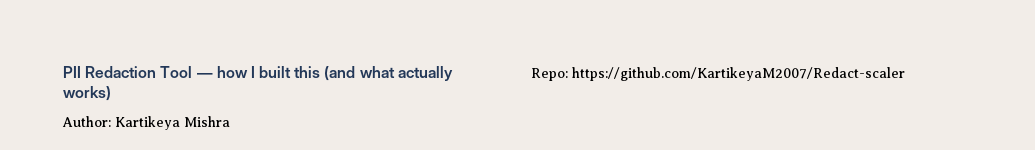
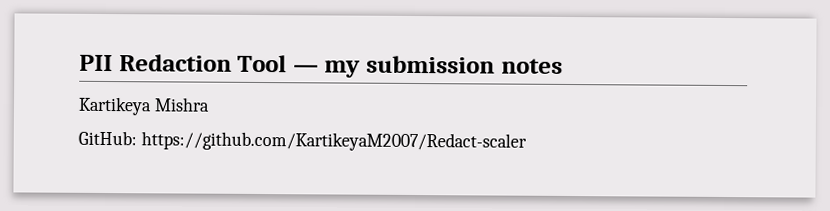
- PII Redaction Tool — how I built this (and what actually works)
- Author: Kartikeya Mishra
+ PII Redaction Tool — my submission notes
+ Kartikeya Mishra
- Repo: https://github.com/KartikeyaM2007/Redact-scaler
+ GitHub: https://github.com/KartikeyaM2007/Redact-scaler

